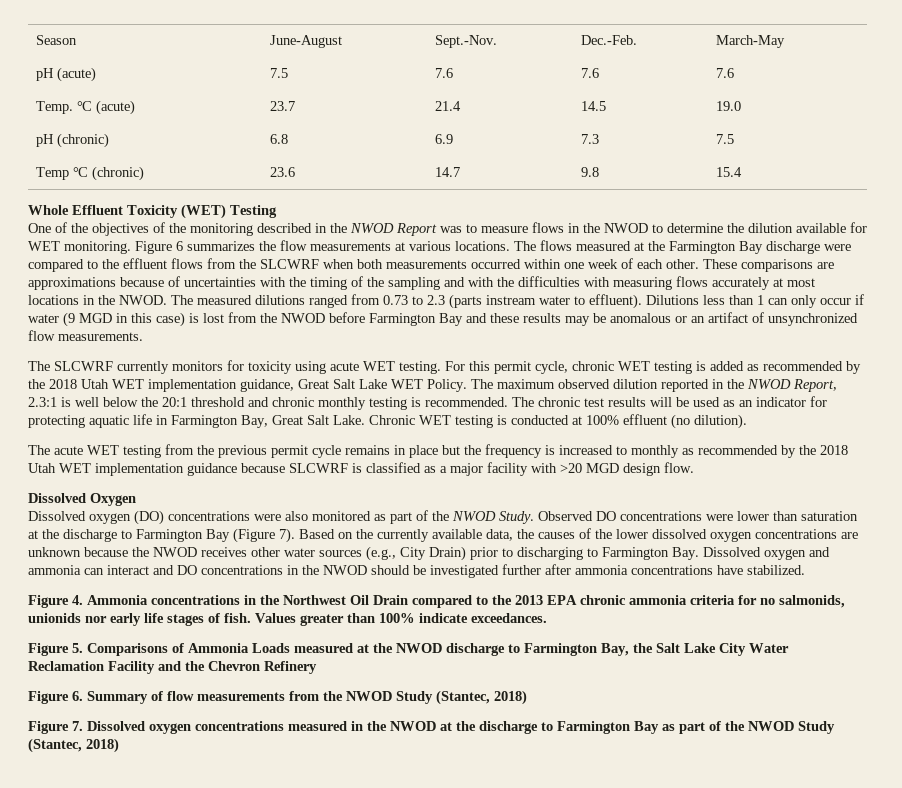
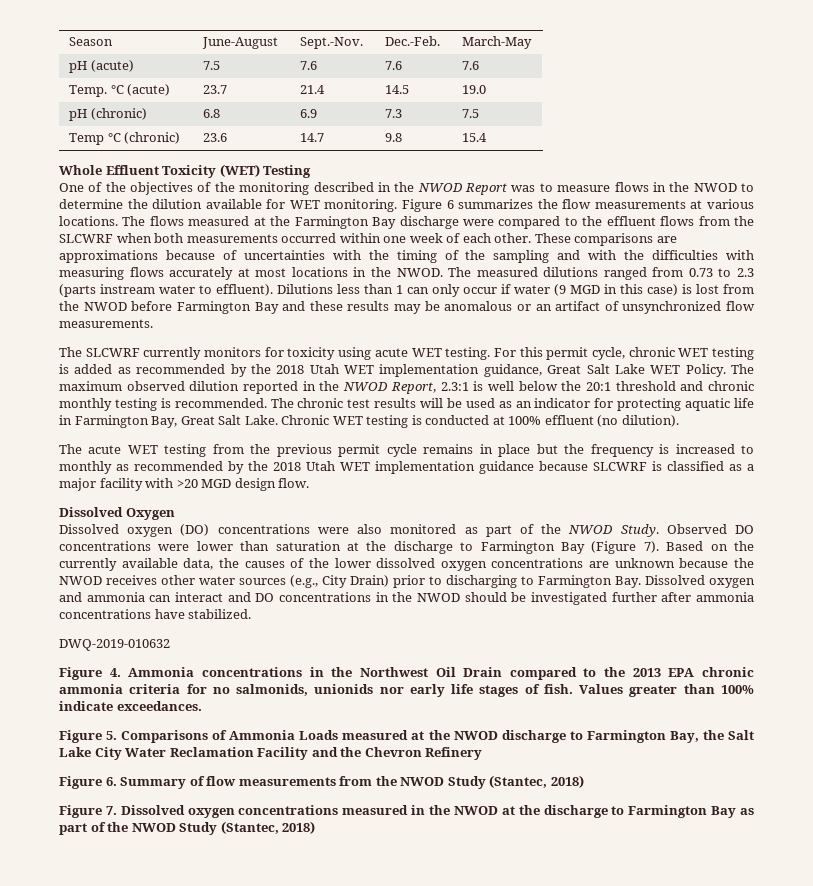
+ DWQ-2019-010632

